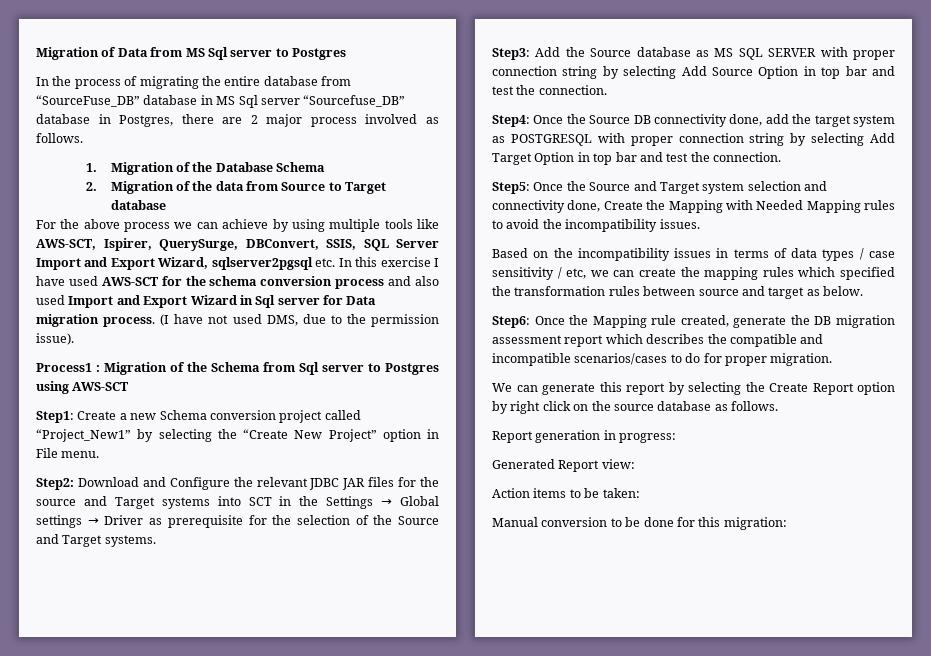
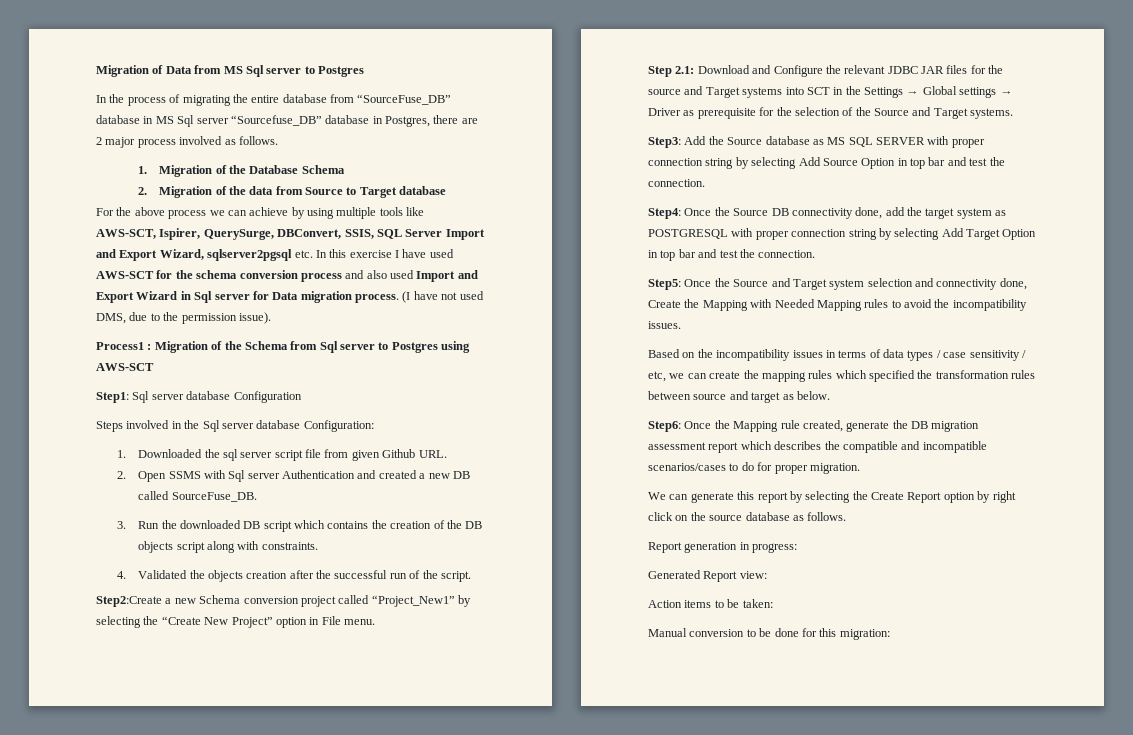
- Step1: Create a new Schema conversion project called “Project_New1” by selecting the “Create New Project” option in File menu.
+ Step1: Sql server database Configuration
+ Steps involved in the Sql server database Configuration:
+ 1. Downloaded the sql server script file from given Github URL.
+ 2. Open SSMS with Sql server Authentication and created a new DB called SourceFuse_DB.
+ 3. Run the downloaded DB script which contains the creation of the DB objects script along with constraints.
+ 4. Validated the objects creation after the successful run of the script.
+ Step2:Create a new Schema conversion project called “Project_New1” by selecting the “Create New Project” option in File menu.
- Step2: Download and Configure the relevant JDBC JAR files for the source and Target systems into SCT in the Settings → Global settings → Driver as prerequisite for the selection of the Source and Target systems.
+ Step 2.1: Download and Configure the relevant JDBC JAR files for the source and Target systems into SCT in the Settings → Global settings → Driver as prerequisite for the selection of the Source and Target systems.

